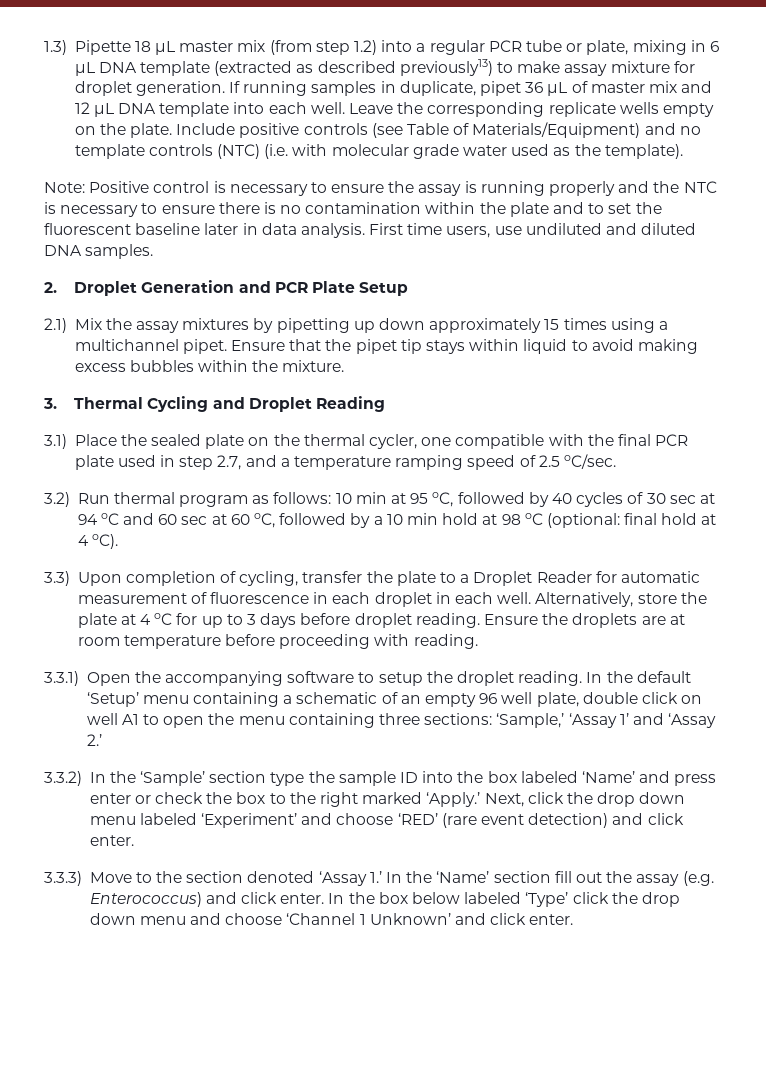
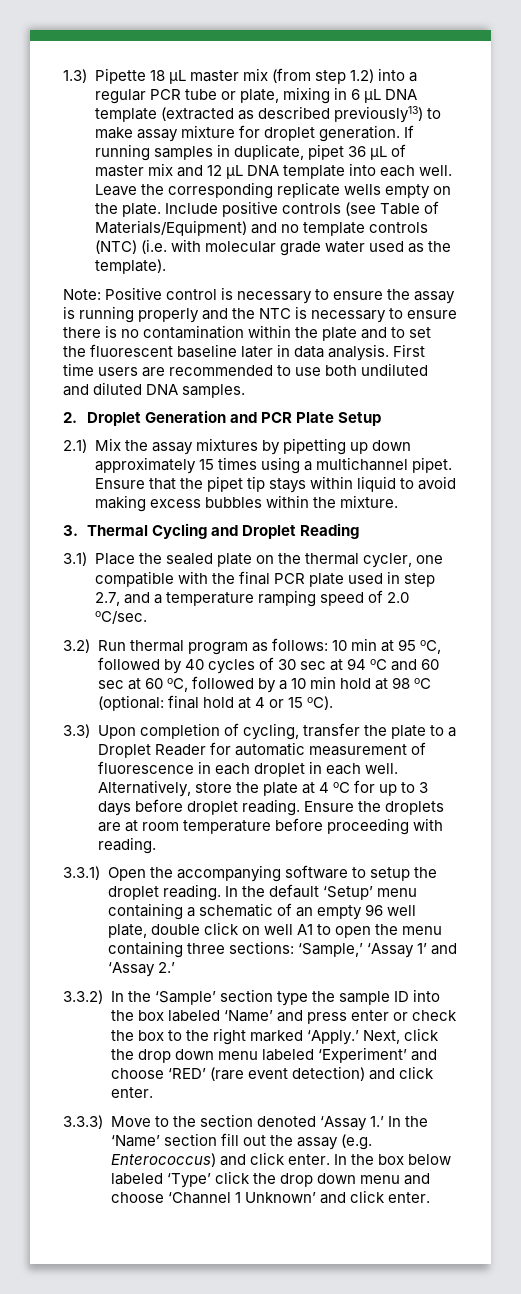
- First time users, use undiluted and diluted DNA samples.
+ First time users are recommended to use both undiluted and diluted DNA samples.
- 3.1) Place the sealed plate on the thermal cycler, one compatible with the final PCR plate used in step 2.7, and a temperature ramping speed of 2.5 oC/sec.
+ 3.1) Place the sealed plate on the thermal cycler, one compatible with the final PCR plate used in step 2.7, and a temperature ramping speed of 2.0 oC/sec.
- 3.2) Run thermal program as follows: 10 min at 95 oC, followed by 40 cycles of 30 sec at 94 oC and 60 sec at 60 oC, followed by a 10 min hold at 98 oC (optional: final hold at 4 oC).
+ 3.2) Run thermal program as follows: 10 min at 95 oC, followed by 40 cycles of 30 sec at 94 oC and 60 sec at 60 oC, followed by a 10 min hold at 98 oC (optional: final hold at 4 or 15 oC).

